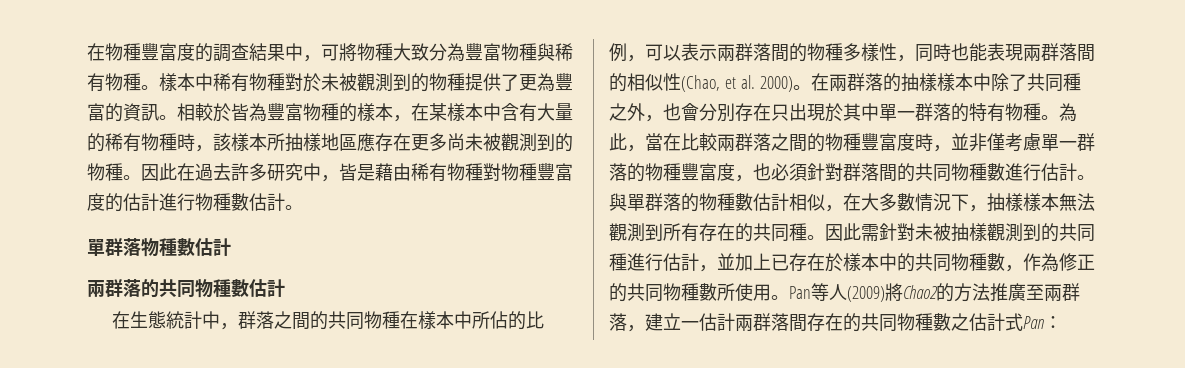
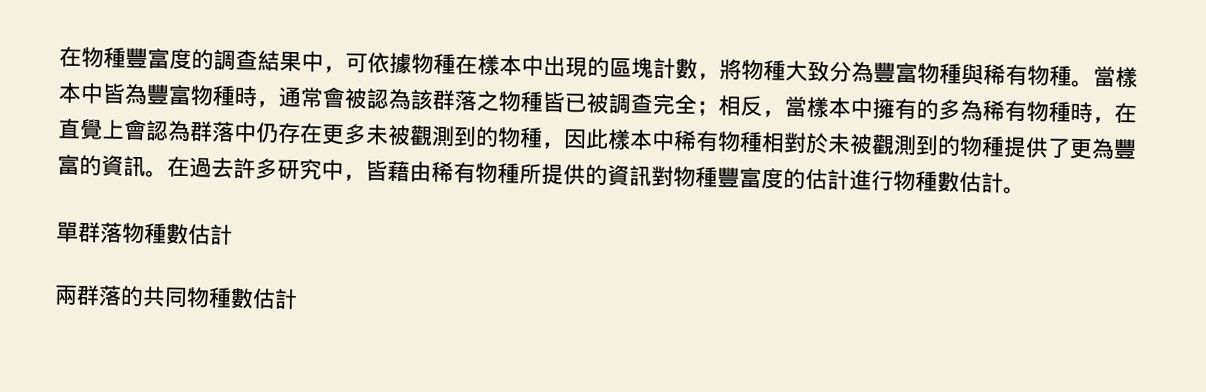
- 在物種豐富度的調查結果中，可將物種大致分為豐富物種與稀有物種。
+ 在物種豐富度的調查結果中，可依據物種在樣本中出現的區塊計數，將物種大致分為豐富物種與稀有物種。
- 樣本中稀有物種對於未被觀測到的物種提供了更為豐富的資訊。
+ 當樣本中皆為豐富物種時，通常會被認為該群落之物種皆已被調查完全；相反，當樣本中擁有的多為稀有物種時，在直覺上會認為群落中仍存在更多未被觀測到的物種，因此樣本中稀有物種相對於未被觀測到的物種提供了更為豐富的資訊。
- 相較於皆為豐富物種的樣本，在某樣本中含有大量的稀有物種時，該樣本所抽樣地區應存在更多尚未被觀測到的物種。因此在過去許多研究中，皆是藉由稀有物種對物種豐富度的估計進行物種數估計。
+ 在過去許多研究中，皆藉由稀有物種所提供的資訊對物種豐富度的估計進行物種數估計。
- 在生態統計中，群落之間的共同物種在樣本中所佔的比例，可以表示兩群落間的物種多樣性，同時也能表現兩群落間的相似性(Chao, et al. 2000)。在兩群落的抽樣樣本中除了共同種之外，也會分別存在只出現於其中單一群落的特有物種。為此，當在比較兩群落之間的物種豐富度時，並非僅考慮單一群落的物種豐富度，也必須針對群落間的共同物種數進行估計。與單群落的物種數估計相似，在大多數情況下，抽樣樣本無法觀測到所有存在的共同種。因此需針對未被抽樣觀測到的共同種進行估計，並加上已存在於樣本中的共同物種數，作為修正的共同物種數所使用。Pan等人(2009)將Chao2的方法推廣至兩群落，建立一估計兩群落間存在的共同物種數之估計式Pan：

